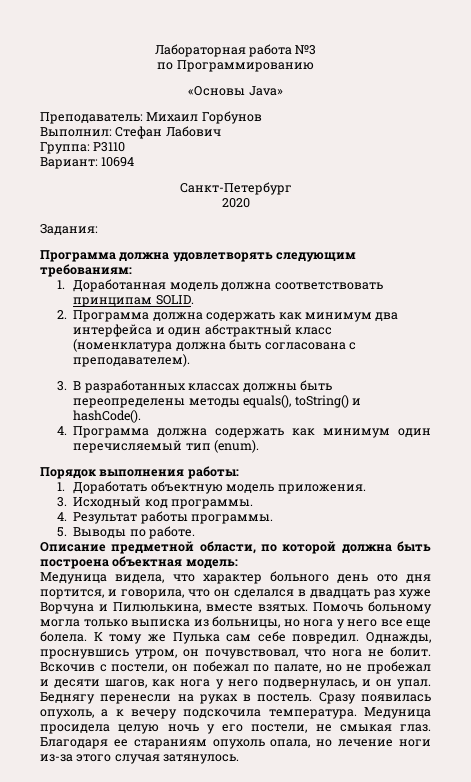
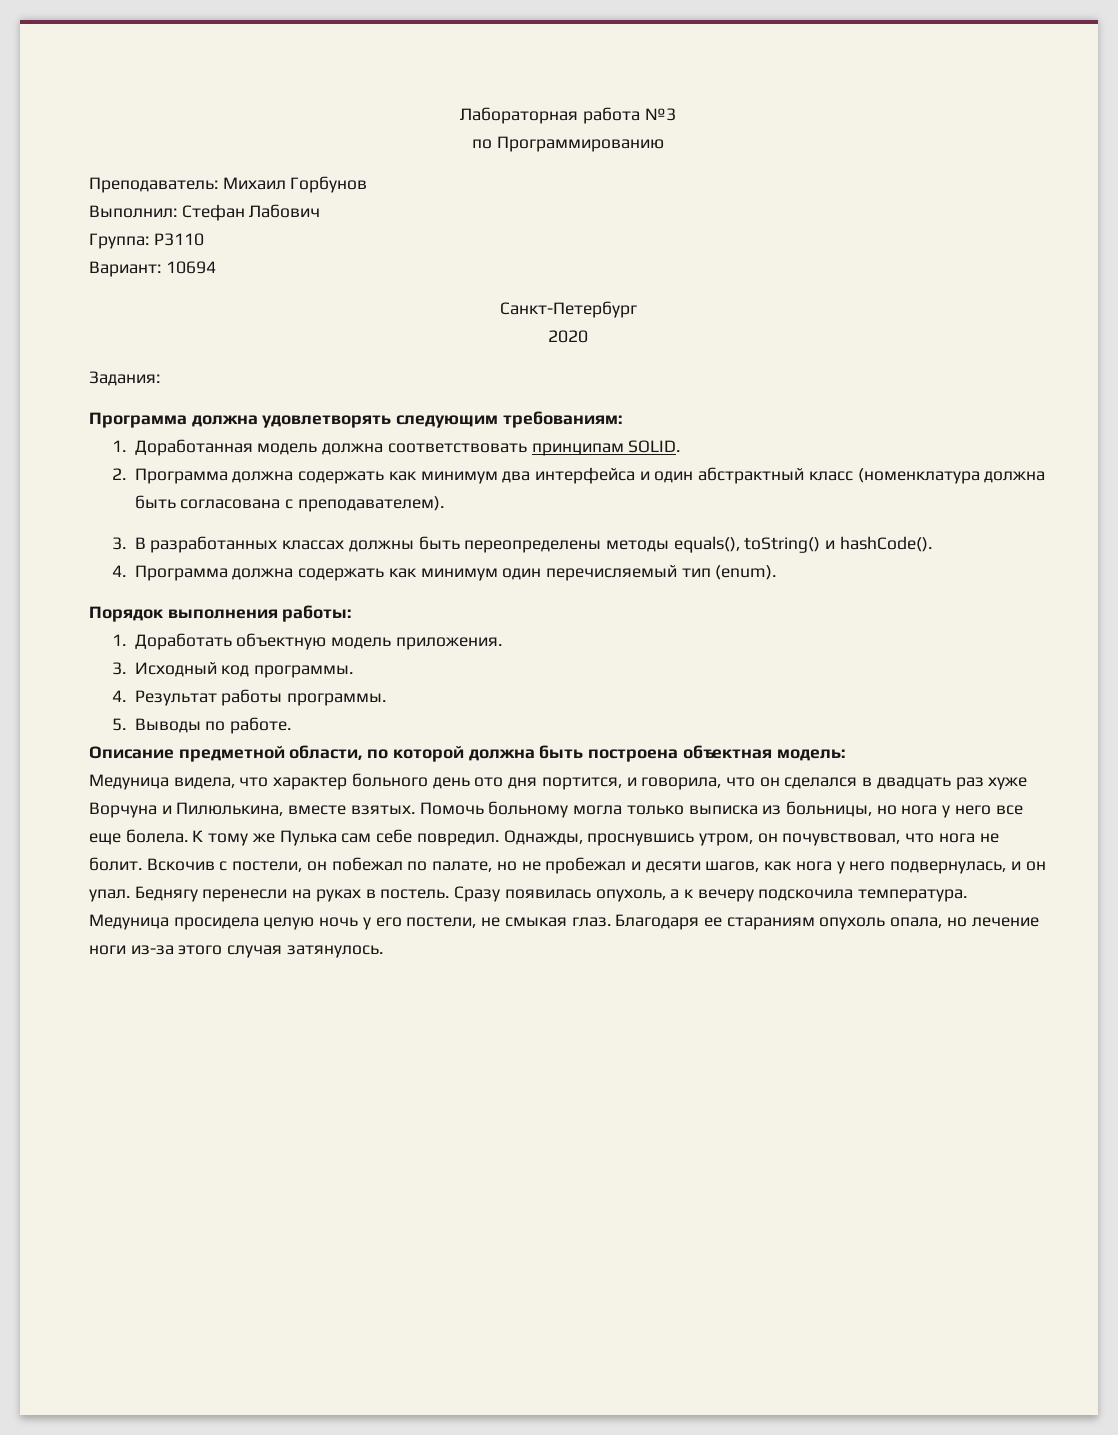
- «Основы Java»

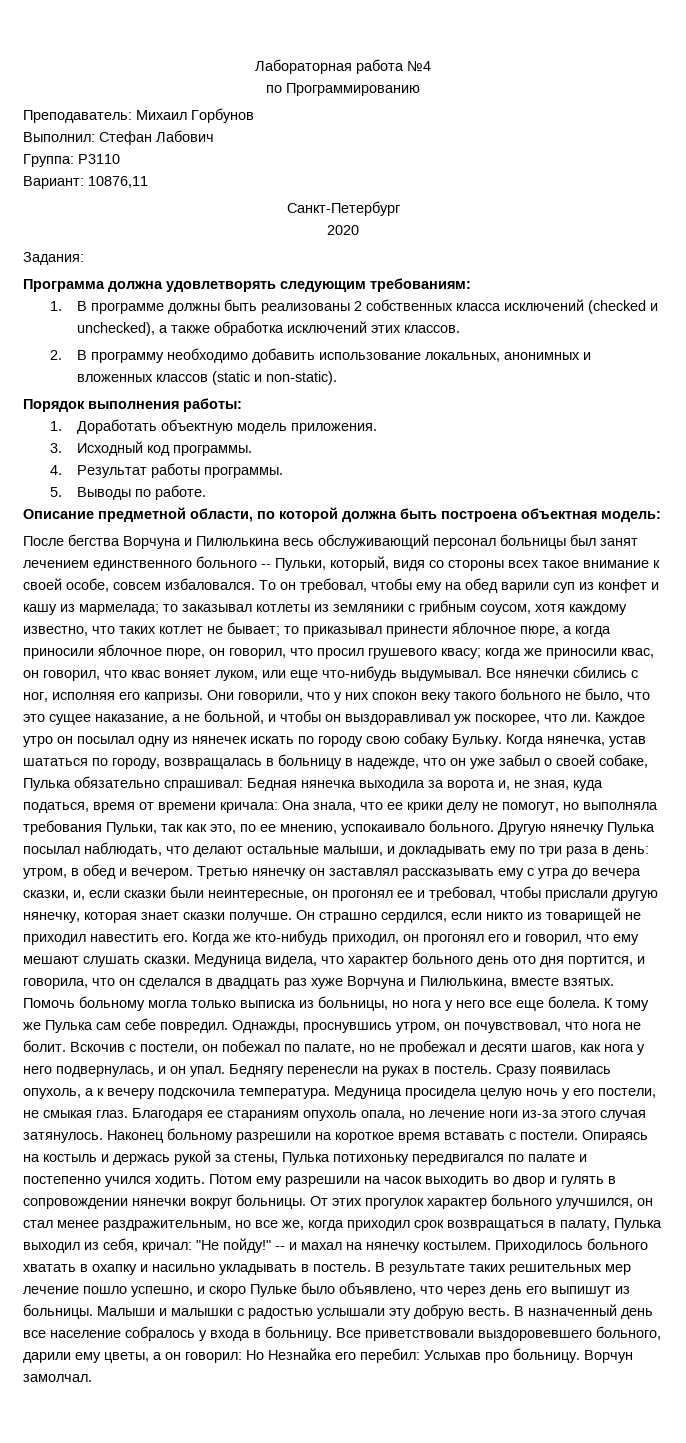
- Лабораторная работа №3
+ Лабораторная работа №4
- Вариант: 10694
+ Вариант: 10876,11
- 1. Доработанная модель должна соответствовать принципам SOLID.
- 2. Программа должна содержать как минимум два интерфейса и один абстрактный класс (номенклатура должна быть согласована с преподавателем).
- 3. В разработанных классах должны быть переопределены методы equals(), toString() и hashCode().
- 4. Программа должна содержать как минимум один перечисляемый тип (enum).
+ 1. В программе должны быть реализованы 2 собственных класса исключений (checked и unchecked), а также обработка исключений этих классов.
+ 2. В программу необходимо добавить использование локальных, анонимных и вложенных классов (static и non-static).
+ После бегства Ворчуна и Пилюлькина весь обслуживающий персонал больницы был занят лечением единственного больного -- Пульки, который, видя со стороны всех такое внимание к своей особе, совсем избаловался. То он требовал, чтобы ему на обед варили суп из конфет и кашу из мармелада; то заказывал котлеты из земляники с грибным соусом, хотя каждому известно, что таких котлет не бывает; то приказывал принести яблочное пюре, а когда приносили яблочное пюре, он говорил, что просил грушевого квасу; когда же приносили квас, он говорил, что квас воняет луком, или еще что-нибудь выдумывал. Все нянечки сбились с ног, исполняя его капризы. Они говорили, что у них спокон веку такого больного не было, что это сущее наказание, а не больной, и чтобы он выздоравливал уж поскорее, что ли. Каждое утро он посылал одну из нянечек искать по городу свою собаку Бульку. Когда нянечка, устав шататься по городу, возвращалась в больницу в надежде, что он уже забыл о своей собаке, Пулька обязательно спрашивал: Бедная нянечка выходила за ворота и, не зная, куда податься, время от времени кричала: Она знала, что ее крики делу не помогут, но выполняла требования Пульки, так как это, по ее мнению, успокаивало больного. Другую нянечку Пулька посылал наблюдать, что делают остальные малыши, и докладывать ему по три раза в день: утром, в обед и вечером. Третью нянечку он заставлял рассказывать ему с утра до вечера сказки, и, если сказки были неинтересные, он прогонял ее и требовал, чтобы прислали другую нянечку, которая знает сказки получше. Он страшно сердился, если никто из товарищей не приходил навестить его. Когда же кто-нибудь приходил, он прогонял его и говорил, что ему мешают слушать сказки.
+ Наконец больному разрешили на короткое время вставать с постели. Опираясь на костыль и держась рукой за стены, Пулька потихоньку передвигался по палате и постепенно учился ходить. Потом ему разрешили на часок выходить во двор и гулять в сопровождении нянечки вокруг больницы. От этих прогулок характер больного улучшился, он стал менее раздражительным, но все же, когда приходил срок возвращаться в палату, Пулька выходил из себя, кричал: "Не пойду!" -- и махал на нянечку костылем. Приходилось больного хватать в охапку и насильно укладывать в постель. В результате таких решительных мер лечение пошло успешно, и скоро Пульке было объявлено, что через день его выпишут из больницы. Малыши и малышки с радостью услышали эту добрую весть. В назначенный день все население собралось у входа в больницу. Все приветствовали выздоровевшего больного, дарили ему цветы, а он говорил: Но Незнайка его перебил: Услыхав про больницу. Ворчун замолчал.

